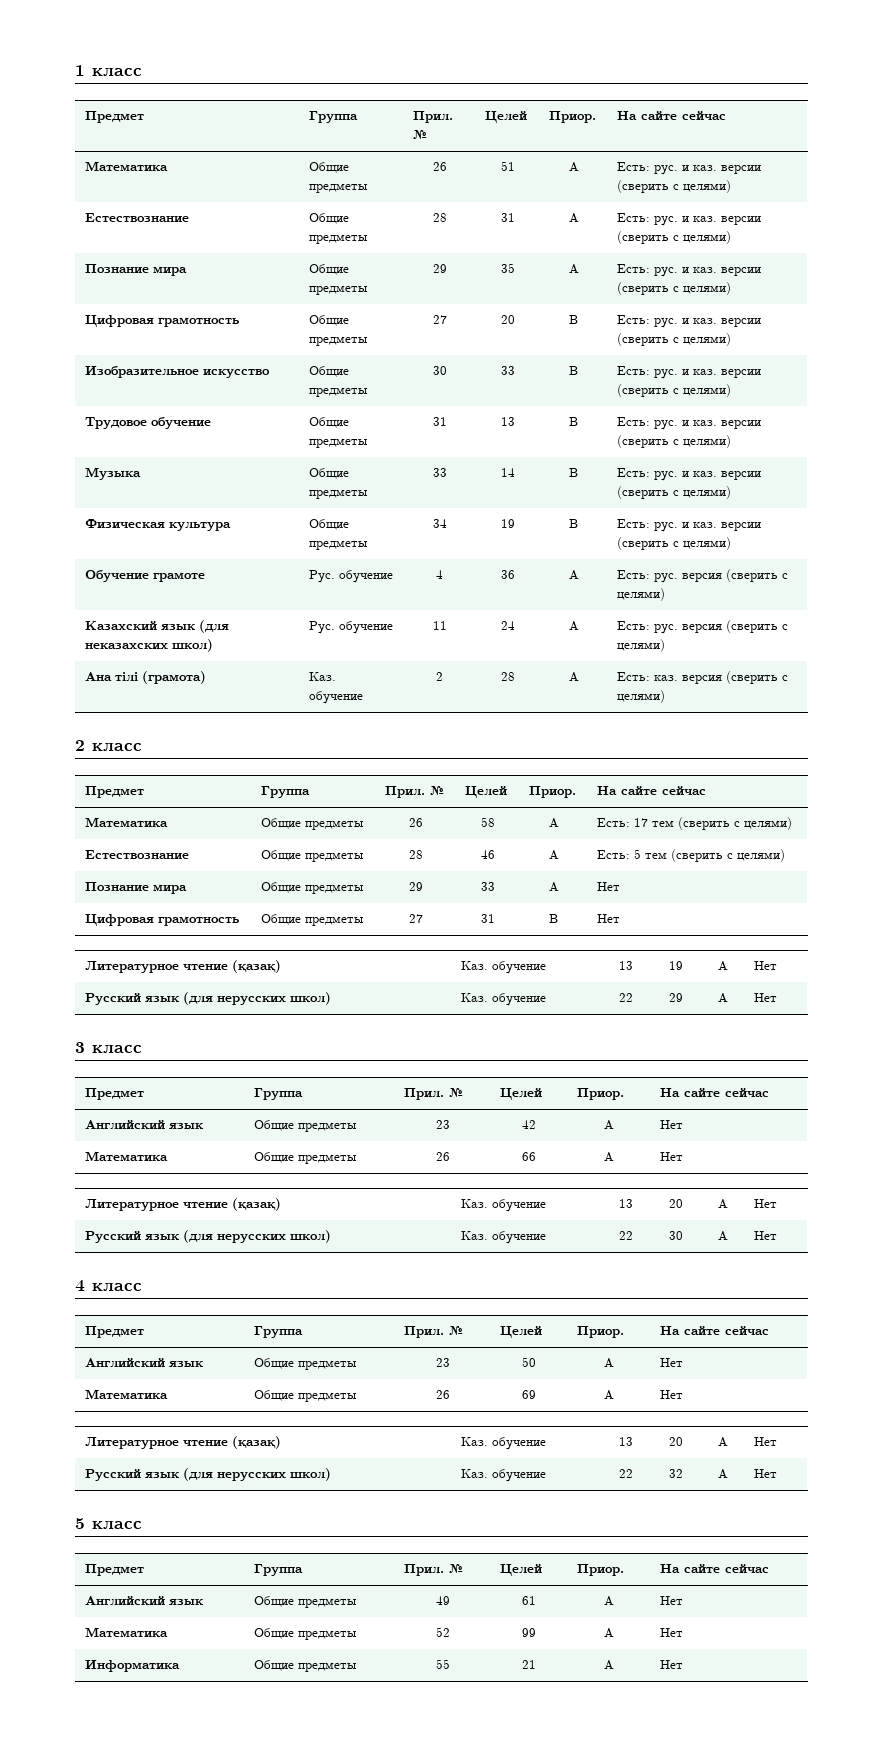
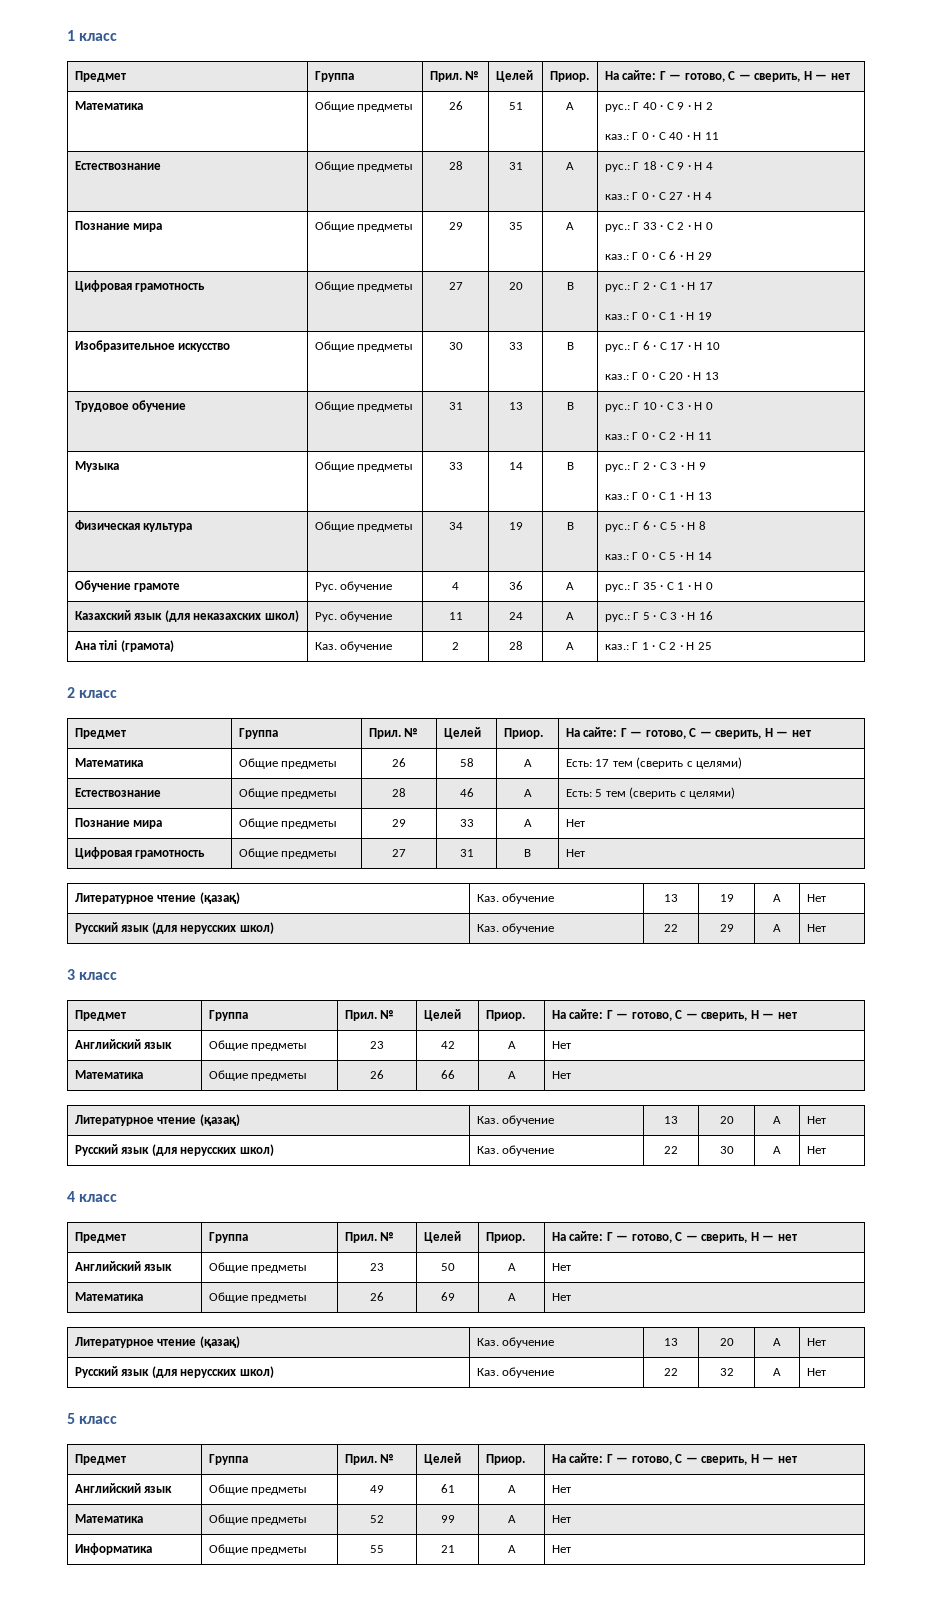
  1 класс
- Предмет | Группа | Прил. № | Целей | Приор. | На сайте сейчас
+ Предмет | Группа | Прил. № | Целей | Приор. | На сайте: Г — готово, С — сверить, Н — нет
- Математика | Общие предметы | 26 | 51 | A | Есть: рус. и каз. версии (сверить с целями)
+ Математика | Общие предметы | 26 | 51 | A | рус.: Г 40 · С 9 · Н 2
+ каз.: Г 0 · С 40 · Н 11
- Естествознание | Общие предметы | 28 | 31 | A | Есть: рус. и каз. версии (сверить с целями)
+ Естествознание | Общие предметы | 28 | 31 | A | рус.: Г 18 · С 9 · Н 4
+ каз.: Г 0 · С 27 · Н 4
- Познание мира | Общие предметы | 29 | 35 | A | Есть: рус. и каз. версии (сверить с целями)
+ Познание мира | Общие предметы | 29 | 35 | A | рус.: Г 33 · С 2 · Н 0
+ каз.: Г 0 · С 6 · Н 29
- Цифровая грамотность | Общие предметы | 27 | 20 | B | Есть: рус. и каз. версии (сверить с целями)
+ Цифровая грамотность | Общие предметы | 27 | 20 | B | рус.: Г 2 · С 1 · Н 17
+ каз.: Г 0 · С 1 · Н 19
- Изобразительное искусство | Общие предметы | 30 | 33 | B | Есть: рус. и каз. версии (сверить с целями)
+ Изобразительное искусство | Общие предметы | 30 | 33 | B | рус.: Г 6 · С 17 · Н 10
+ каз.: Г 0 · С 20 · Н 13
- Трудовое обучение | Общие предметы | 31 | 13 | B | Есть: рус. и каз. версии (сверить с целями)
+ Трудовое обучение | Общие предметы | 31 | 13 | B | рус.: Г 10 · С 3 · Н 0
+ каз.: Г 0 · С 2 · Н 11
- Музыка | Общие предметы | 33 | 14 | B | Есть: рус. и каз. версии (сверить с целями)
+ Музыка | Общие предметы | 33 | 14 | B | рус.: Г 2 · С 3 · Н 9
+ каз.: Г 0 · С 1 · Н 13
- Физическая культура | Общие предметы | 34 | 19 | B | Есть: рус. и каз. версии (сверить с целями)
+ Физическая культура | Общие предметы | 34 | 19 | B | рус.: Г 6 · С 5 · Н 8
+ каз.: Г 0 · С 5 · Н 14
- Обучение грамоте | Рус. обучение | 4 | 36 | A | Есть: рус. версия (сверить с целями)
+ Обучение грамоте | Рус. обучение | 4 | 36 | A | рус.: Г 35 · С 1 · Н 0
- Казахский язык (для неказахских школ) | Рус. обучение | 11 | 24 | A | Есть: рус. версия (сверить с целями)
+ Казахский язык (для неказахских школ) | Рус. обучение | 11 | 24 | A | рус.: Г 5 · С 3 · Н 16
- Ана тілі (грамота) | Каз. обучение | 2 | 28 | A | Есть: каз. версия (сверить с целями)
+ Ана тілі (грамота) | Каз. обучение | 2 | 28 | A | каз.: Г 1 · С 2 · Н 25
  2 класс
- Предмет | Группа | Прил. № | Целей | Приор. | На сайте сейчас
+ Предмет | Группа | Прил. № | Целей | Приор. | На сайте: Г — готово, С — сверить, Н — нет
  3 класс
- Предмет | Группа | Прил. № | Целей | Приор. | На сайте сейчас
+ Предмет | Группа | Прил. № | Целей | Приор. | На сайте: Г — готово, С — сверить, Н — нет
  4 класс
- Предмет | Группа | Прил. № | Целей | Приор. | На сайте сейчас
+ Предмет | Группа | Прил. № | Целей | Приор. | На сайте: Г — готово, С — сверить, Н — нет
  5 класс
- Предмет | Группа | Прил. № | Целей | Приор. | На сайте сейчас
+ Предмет | Группа | Прил. № | Целей | Приор. | На сайте: Г — готово, С — сверить, Н — нет

